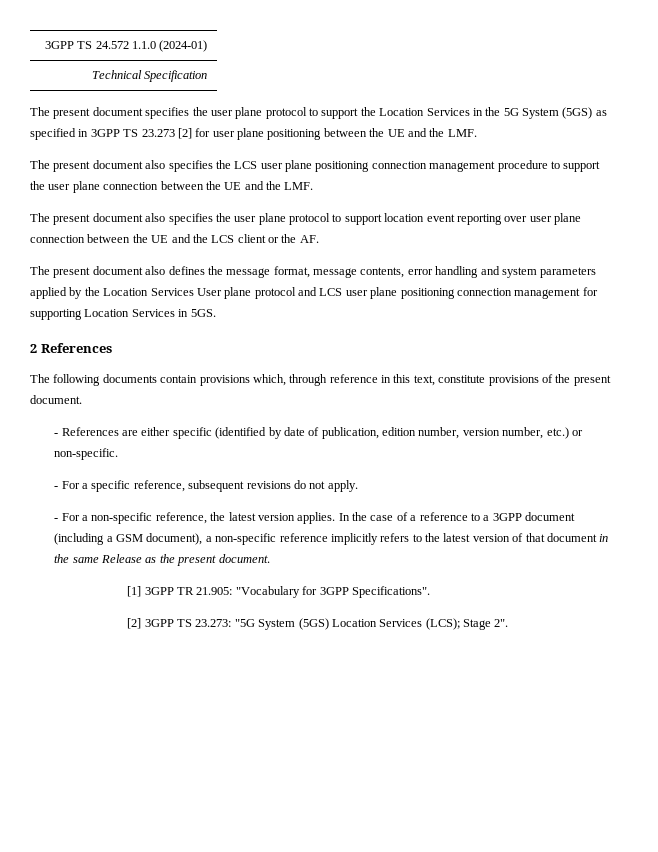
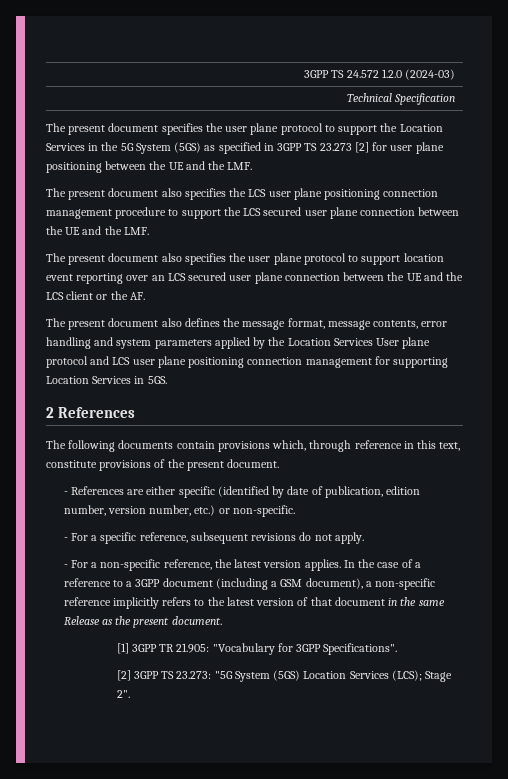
- 3GPP TS 24.572 1.1.0 (2024-01)
+ 3GPP TS 24.572 1.2.0 (2024-03)
- The present document also specifies the LCS user plane positioning connection management procedure to support the user plane connection between the UE and the LMF.
+ The present document also specifies the LCS user plane positioning connection management procedure to support the LCS secured user plane connection between the UE and the LMF.
- The present document also specifies the user plane protocol to support location event reporting over user plane connection between the UE and the LCS client or the AF.
+ The present document also specifies the user plane protocol to support location event reporting over an LCS secured user plane connection between the UE and the LCS client or the AF.

